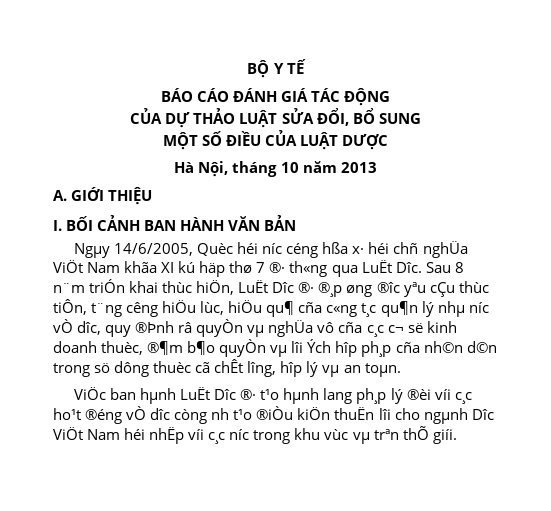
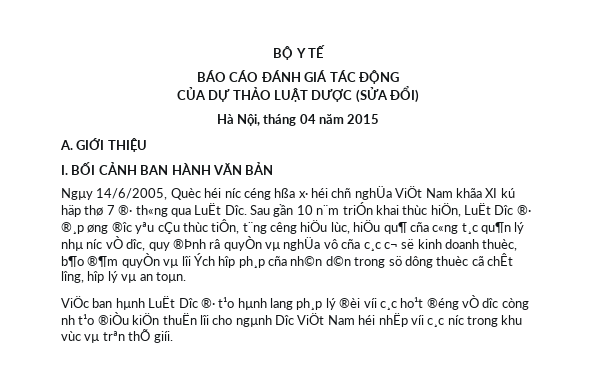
- CỦA DỰ THẢO LUẬT SỬA ĐỔI, BỔ SUNG
- MỘT SỐ ĐIỀU CỦA LUẬT DƯỢC
+ CỦA DỰ THẢO LUẬT DƯỢC (SỬA ĐỔI)
- Hà Nội, tháng 10 năm 2013
+ Hà Nội, tháng 04 năm 2015
- Ngµy 14/6/2005, Quèc héi níc céng hßa x· héi chñ nghÜa ViÖt Nam khãa XI kú häp thø 7 ®· th«ng qua LuËt Dîc. Sau 8 n¨m triÓn khai thùc hiÖn, LuËt Dîc ®· ®¸p øng ®îc yªu cÇu thùc tiÔn, t¨ng cêng hiÖu lùc, hiÖu qu¶ cña c«ng t¸c qu¶n lý nhµ níc vÒ dîc, quy ®Þnh râ quyÒn vµ nghÜa vô cña c¸c c¬ së kinh doanh thuèc, ®¶m b¶o quyÒn vµ lîi Ých hîp ph¸p cña nh©n d©n trong sö dông thuèc cã chÊt lîng, hîp lý vµ an toµn.
+ Ngµy 14/6/2005, Quèc héi níc céng hßa x· héi chñ nghÜa ViÖt Nam khãa XI kú häp thø 7 ®· th«ng qua LuËt Dîc. Sau gần 10 n¨m triÓn khai thùc hiÖn, LuËt Dîc ®· ®¸p øng ®îc yªu cÇu thùc tiÔn, t¨ng cêng hiÖu lùc, hiÖu qu¶ cña c«ng t¸c qu¶n lý nhµ níc vÒ dîc, quy ®Þnh râ quyÒn vµ nghÜa vô cña c¸c c¬ së kinh doanh thuèc, b¶o ®¶m quyÒn vµ lîi Ých hîp ph¸p cña nh©n d©n trong sö dông thuèc cã chÊt lîng, hîp lý vµ an toµn.

